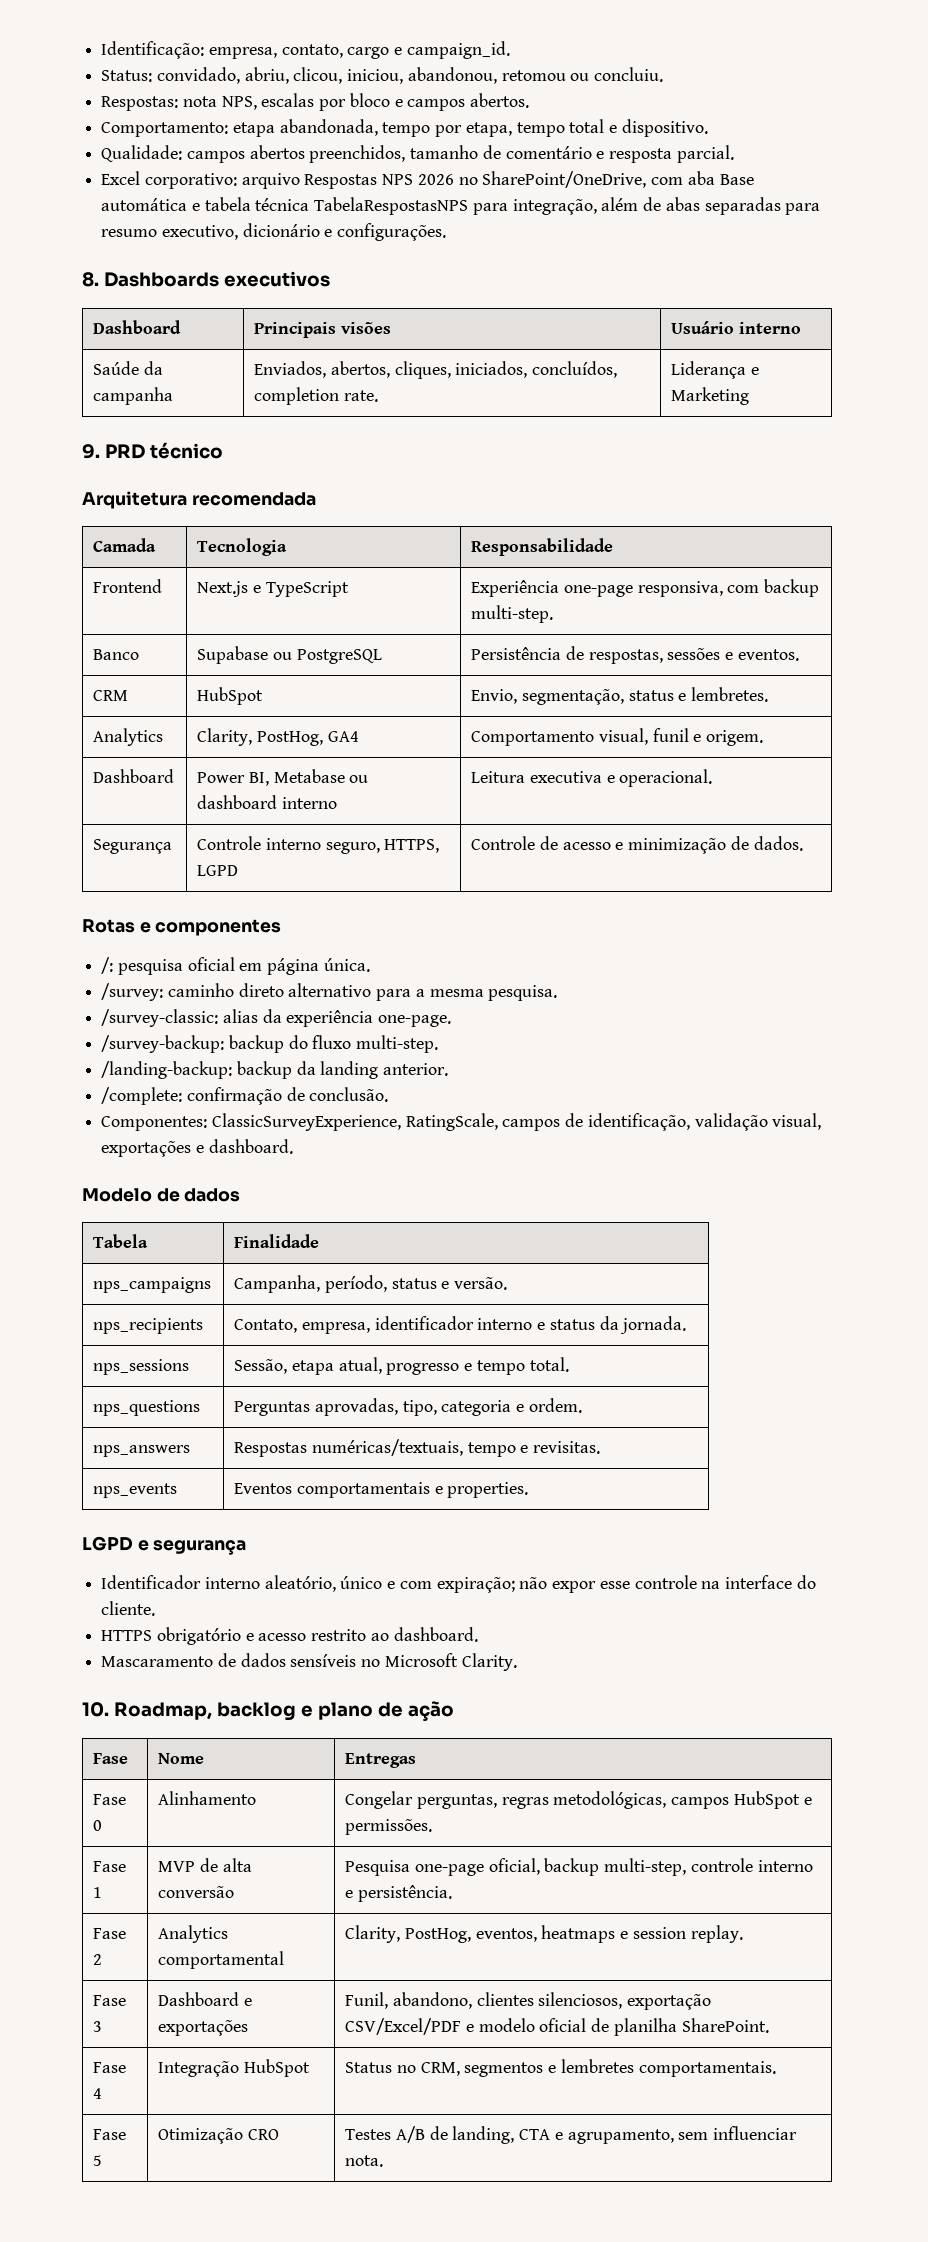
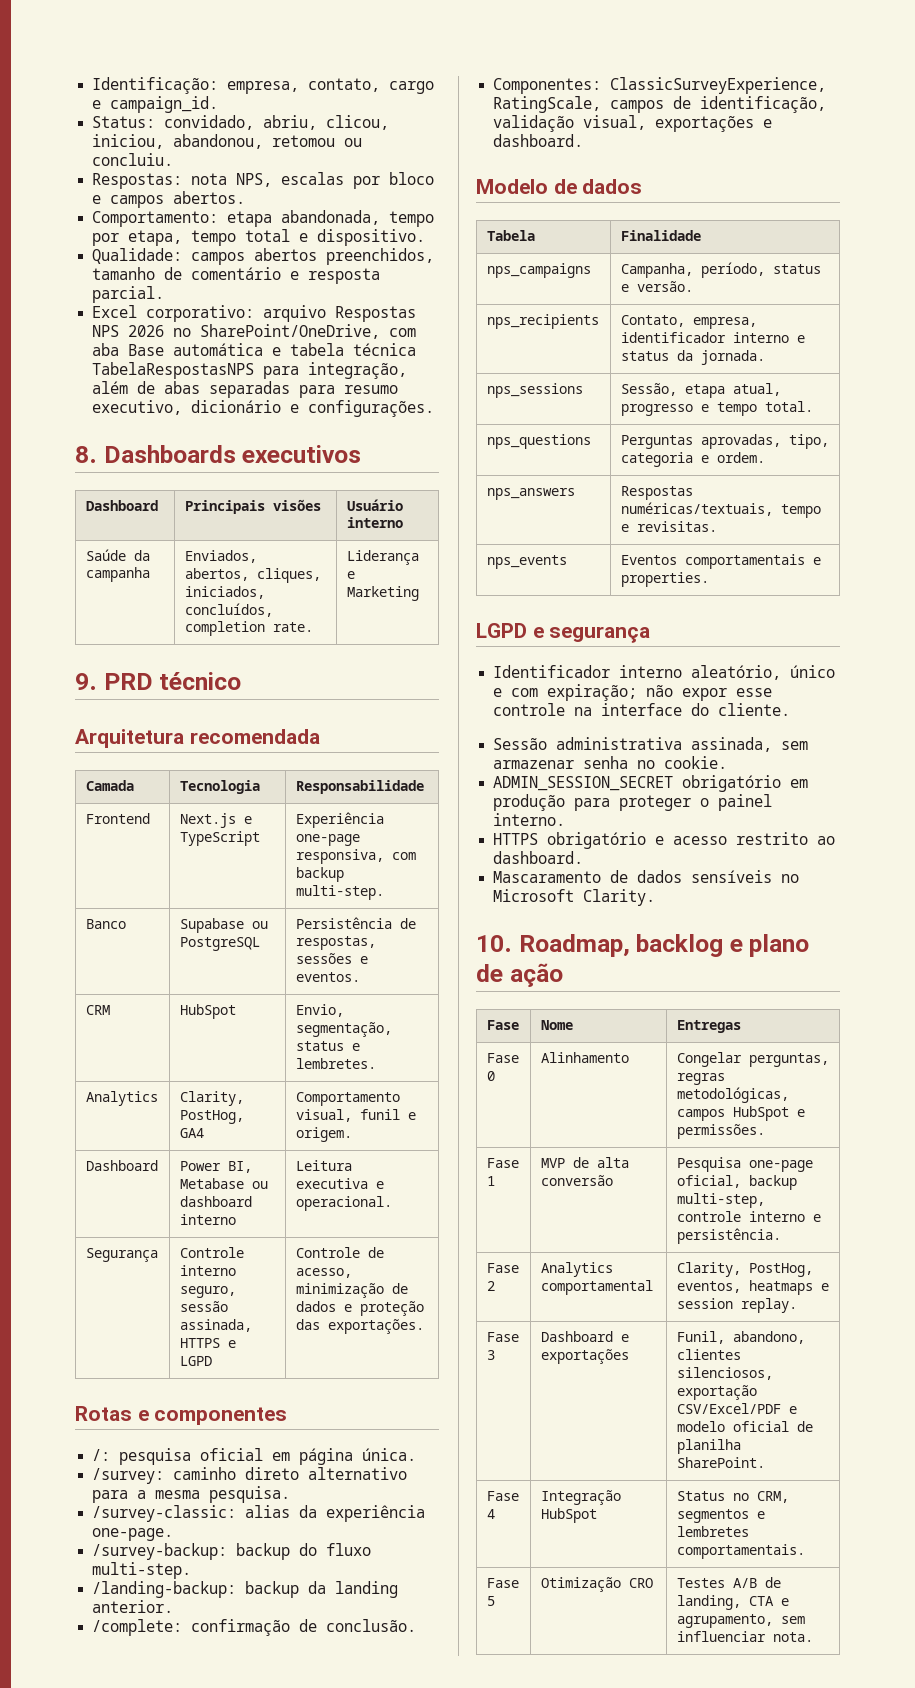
- Segurança | Controle interno seguro, HTTPS, LGPD | Controle de acesso e minimização de dados.
+ Segurança | Controle interno seguro, sessão assinada, HTTPS e LGPD | Controle de acesso, minimização de dados e proteção das exportações.
+ Sessão administrativa assinada, sem armazenar senha no cookie.
+ ADMIN_SESSION_SECRET obrigatório em produção para proteger o painel interno.

